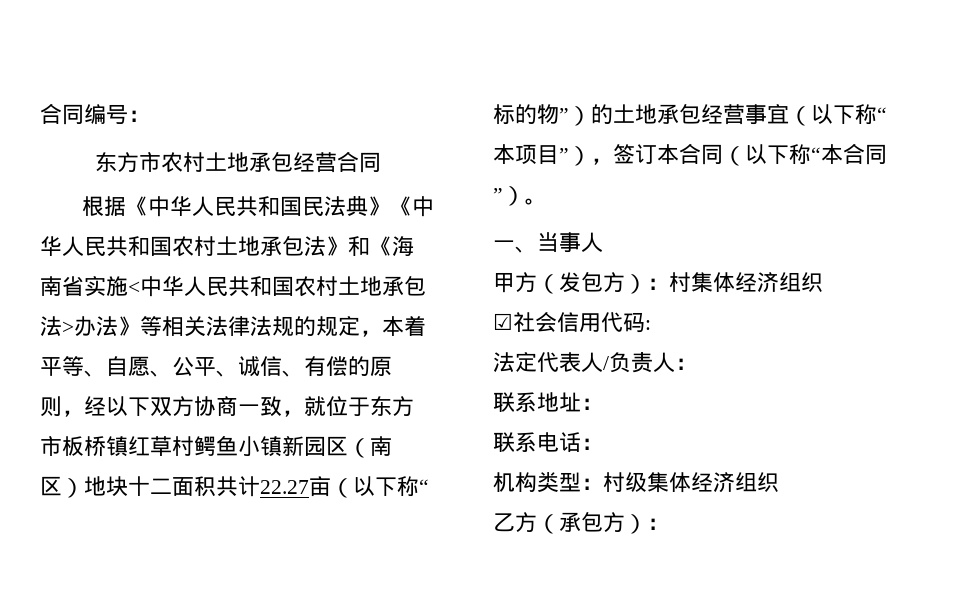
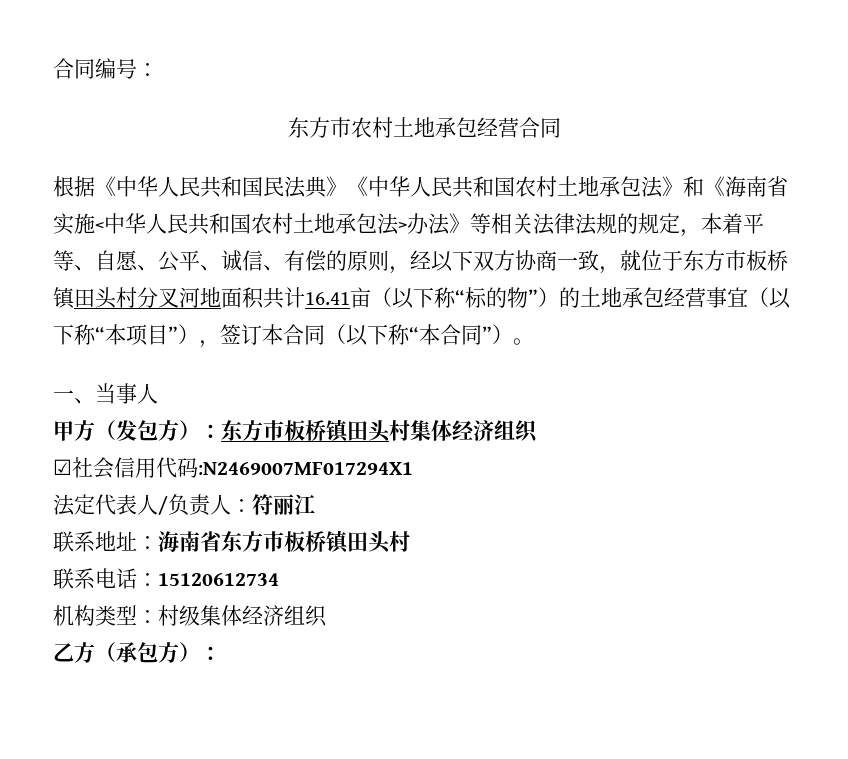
- 根据《中华人民共和国民法典》《中华人民共和国农村土地承包法》和《海南省实施<中华人民共和国农村土地承包法>办法》等相关法律法规的规定，本着平等、自愿、公平、诚信、有偿的原则，经以下双方协商一致，就位于东方市板桥镇红草村鳄鱼小镇新园区（南区）地块十二面积共计22.27亩（以下称“标的物”）的土地承包经营事宜（以下称“本项目”），签订本合同（以下称“本合同”）。
+ 根据《中华人民共和国民法典》《中华人民共和国农村土地承包法》和《海南省实施<中华人民共和国农村土地承包法>办法》等相关法律法规的规定，本着平等、自愿、公平、诚信、有偿的原则，经以下双方协商一致，就位于东方市板桥镇田头村分叉河地面积共计16.41亩（以下称“标的物”）的土地承包经营事宜（以下称“本项目”），签订本合同（以下称“本合同”）。
- 甲方（发包方）：村集体经济组织
+ 甲方（发包方）：东方市板桥镇田头村集体经济组织
- ☑社会信用代码:
+ ☑社会信用代码:N2469007MF017294X1
- 法定代表人/负责人：
+ 法定代表人/负责人：符丽江
- 联系地址：
+ 联系地址：海南省东方市板桥镇田头村
- 联系电话：
+ 联系电话：15120612734

